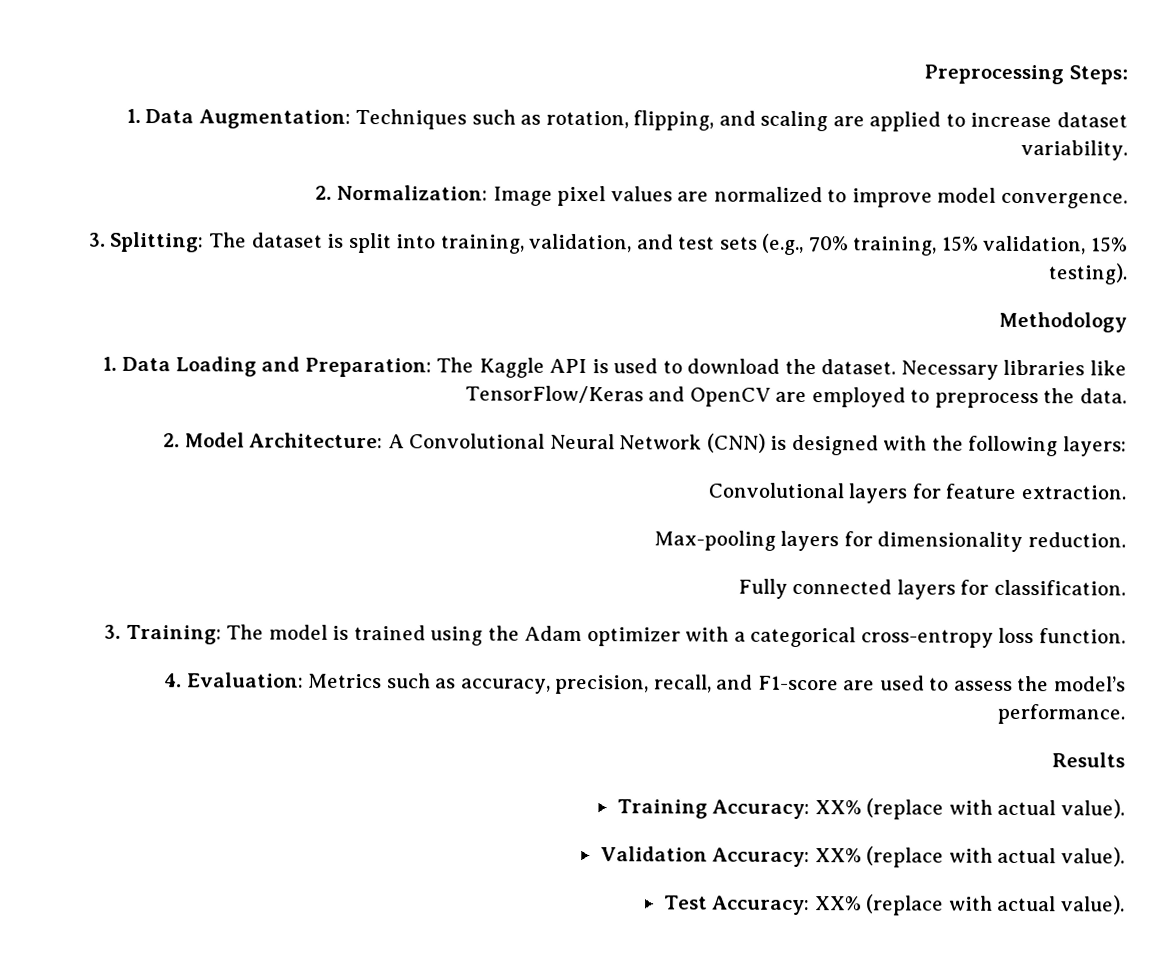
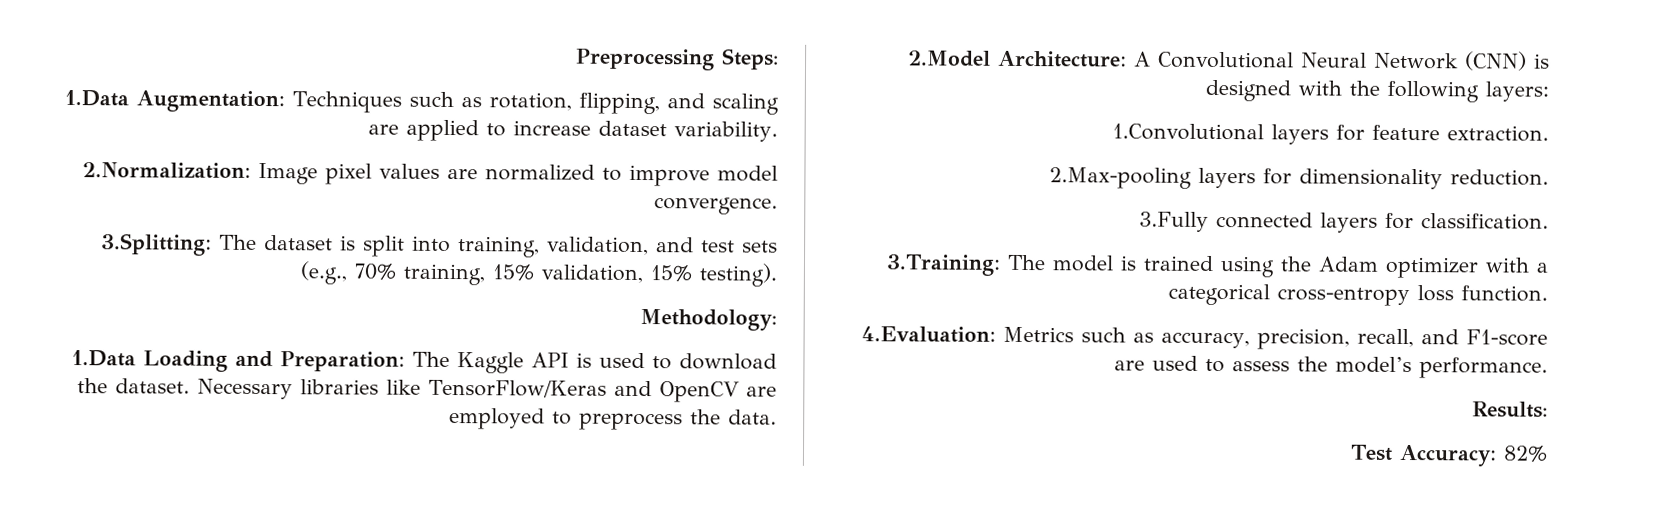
- 1. Data Augmentation: Techniques such as rotation, flipping, and scaling are applied to increase dataset variability.
+ 1.Data Augmentation: Techniques such as rotation, flipping, and scaling are applied to increase dataset variability.
- 2. Normalization: Image pixel values are normalized to improve model convergence.
+ 2.Normalization: Image pixel values are normalized to improve model convergence.
- 3. Splitting: The dataset is split into training, validation, and test sets (e.g., 70% training, 15% validation, 15% testing).
+ 3.Splitting: The dataset is split into training, validation, and test sets (e.g., 70% training, 15% validation, 15% testing).
- Methodology
- 1. Data Loading and Preparation: The Kaggle API is used to download the dataset.
+ Methodology:
+ 1.Data Loading and Preparation: The Kaggle API is used to download the dataset.
- 2. Model Architecture: A Convolutional Neural Network (CNN) is designed with the following layers:
+ 2.Model Architecture: A Convolutional Neural Network (CNN) is designed with the following layers:
- Convolutional layers for feature extraction.
+ 1.Convolutional layers for feature extraction.
- Max-pooling layers for dimensionality reduction.
+ 2.Max-pooling layers for dimensionality reduction.
- Fully connected layers for classification.
+ 3.Fully connected layers for classification.
- 3. Training: The model is trained using the Adam optimizer with a categorical cross-entropy loss function.
+ 3.Training: The model is trained using the Adam optimizer with a categorical cross-entropy loss function.
- 4. Evaluation: Metrics such as accuracy, precision, recall, and F1-score are used to assess the model’s performance.
+ 4.Evaluation: Metrics such as accuracy, precision, recall, and F1-score are used to assess the model’s performance.
- Results
- Training Accuracy: XX% (replace with actual value).
- Validation Accuracy: XX% (replace with actual value).
- Test Accuracy: XX% (replace with actual value).
+ Results:
+ Test Accuracy: 82%

